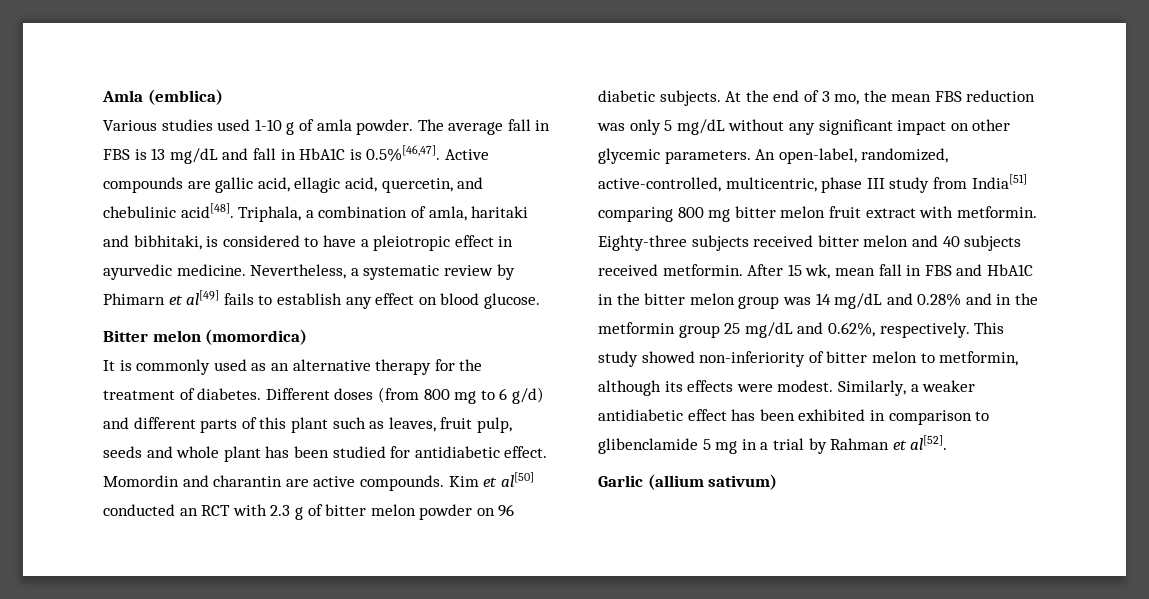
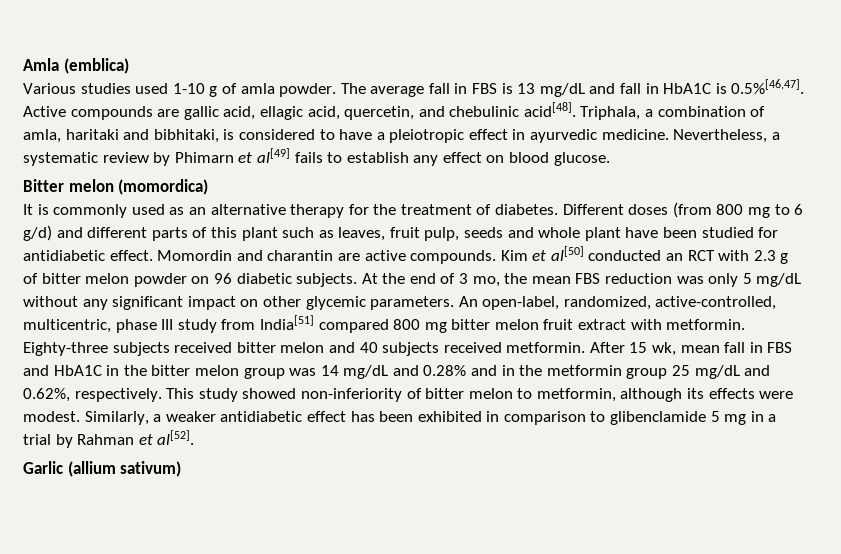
- Different doses (from 800 mg to 6 g/d) and different parts of this plant such as leaves, fruit pulp, seeds and whole plant has been studied for antidiabetic effect.
+ Different doses (from 800 mg to 6 g/d) and different parts of this plant such as leaves, fruit pulp, seeds and whole plant have been studied for antidiabetic effect.
- An open-label, randomized, active-controlled, multicentric, phase III study from India[51] comparing 800 mg bitter melon fruit extract with metformin.
+ An open-label, randomized, active-controlled, multicentric, phase III study from India[51] compared 800 mg bitter melon fruit extract with metformin.

